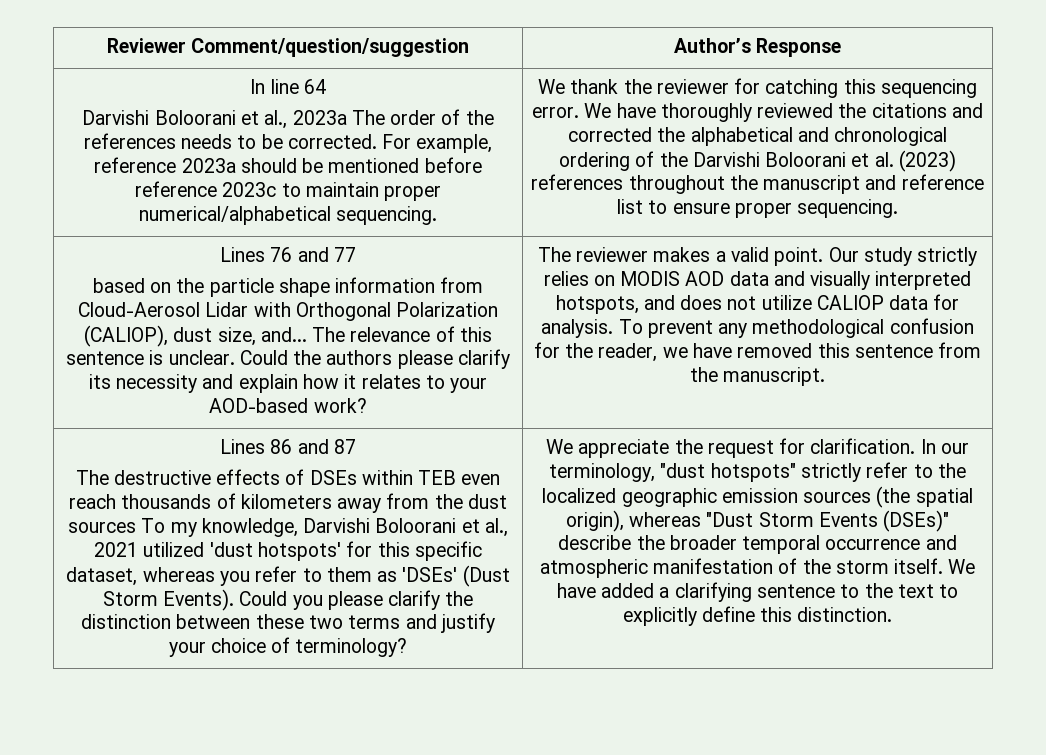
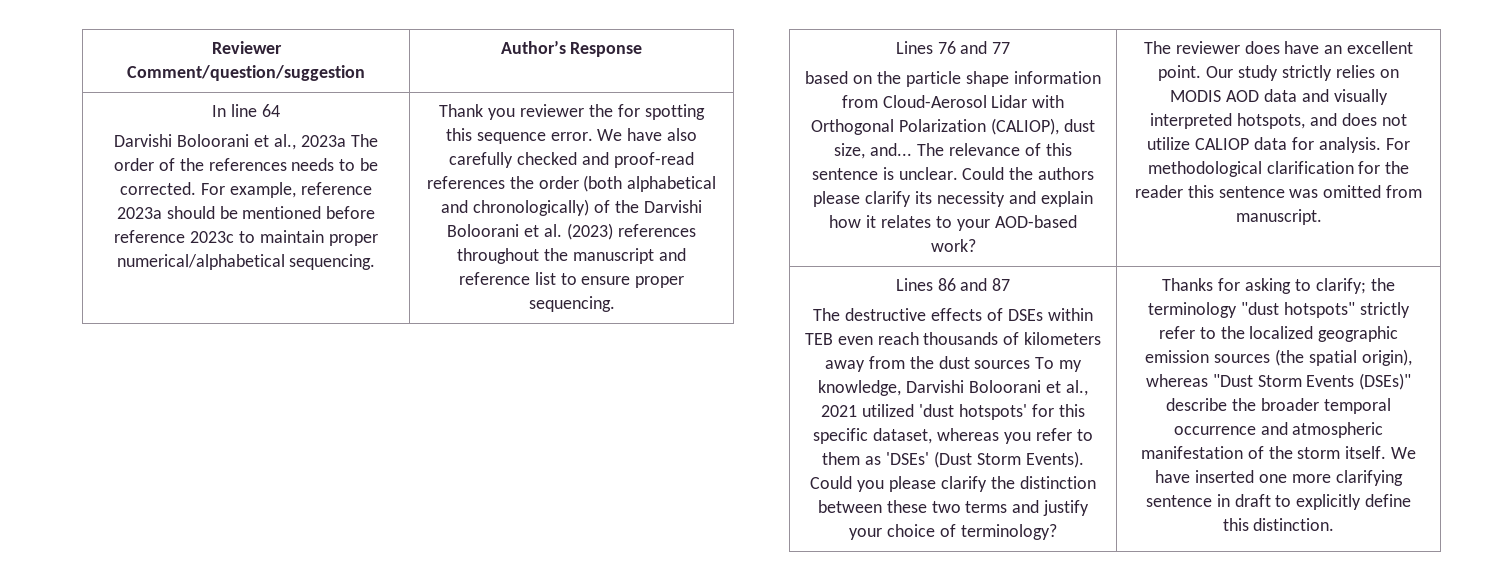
- We thank the reviewer for catching this sequencing error. We have thoroughly reviewed the citations and corrected the alphabetical and chronological ordering of the Darvishi Boloorani et al. (2023) references throughout the manuscript and reference list to ensure proper sequencing.
+ Thank you reviewer the for spotting this sequence error. We have also carefully checked and proof-read references the order (both alphabetical and chronologically) of the Darvishi Boloorani et al. (2023) references throughout the manuscript and reference list to ensure proper sequencing.
- The reviewer makes a valid point.
+ The reviewer does have an excellent point.
- To prevent any methodological confusion for the reader, we have removed this sentence from the manuscript.
+ For methodological clarification for the reader this sentence was omitted from manuscript.
- We appreciate the request for clarification. In our terminology, "dust hotspots" strictly refer to the localized geographic emission sources (the spatial origin), whereas "Dust Storm Events (DSEs)" describe the broader temporal occurrence and atmospheric manifestation of the storm itself.
+ Thanks for asking to clarify; the terminology "dust hotspots" strictly refer to the localized geographic emission sources (the spatial origin), whereas "Dust Storm Events (DSEs)" describe the broader temporal occurrence and atmospheric manifestation of the storm itself.
- We have added a clarifying sentence to the text to explicitly define this distinction.
+ We have inserted one more clarifying sentence in draft to explicitly define this distinction.

